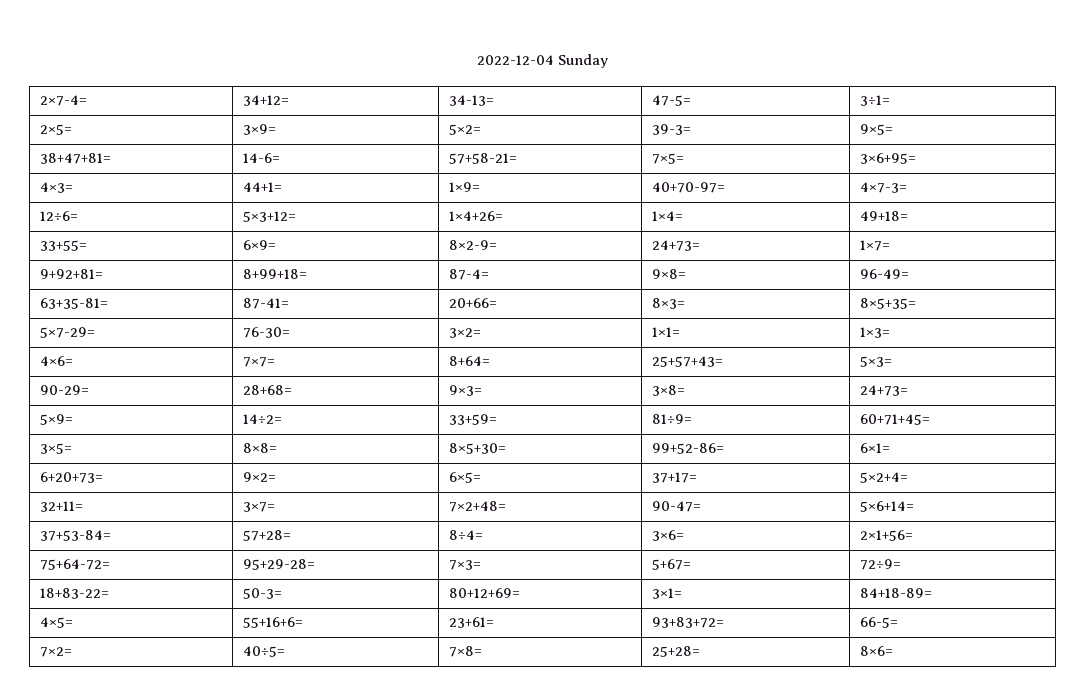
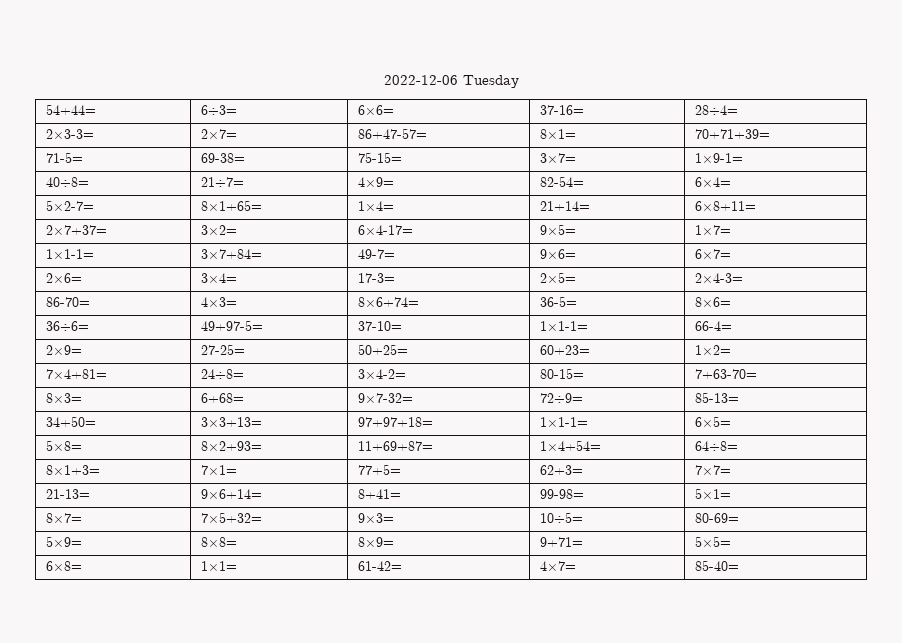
- 2022-12-04 Sunday
- 2×7-4= | 34+12= | 34-13= | 47-5= | 3÷1=
- 2×5= | 3×9= | 5×2= | 39-3= | 9×5=
- 38+47+81= | 14-6= | 57+58-21= | 7×5= | 3×6+95=
- 4×3= | 44+1= | 1×9= | 40+70-97= | 4×7-3=
- 12÷6= | 5×3+12= | 1×4+26= | 1×4= | 49+18=
- 33+55= | 6×9= | 8×2-9= | 24+73= | 1×7=
- 9+92+81= | 8+99+18= | 87-4= | 9×8= | 96-49=
- 63+35-81= | 87-41= | 20+66= | 8×3= | 8×5+35=
- 5×7-29= | 76-30= | 3×2= | 1×1= | 1×3=
- 4×6= | 7×7= | 8+64= | 25+57+43= | 5×3=
- 90-29= | 28+68= | 9×3= | 3×8= | 24+73=
- 5×9= | 14÷2= | 33+59= | 81÷9= | 60+71+45=
- 3×5= | 8×8= | 8×5+30= | 99+52-86= | 6×1=
- 6+20+73= | 9×2= | 6×5= | 37+17= | 5×2+4=
- 32+11= | 3×7= | 7×2+48= | 90-47= | 5×6+14=
- 37+53-84= | 57+28= | 8÷4= | 3×6= | 2×1+56=
- 75+64-72= | 95+29-28= | 7×3= | 5+67= | 72÷9=
- 18+83-22= | 50-3= | 80+12+69= | 3×1= | 84+18-89=
- 4×5= | 55+16+6= | 23+61= | 93+83+72= | 66-5=
- 7×2= | 40÷5= | 7×8= | 25+28= | 8×6=
+ 2022-12-06 Tuesday
+ 54+44= | 6÷3= | 6×6= | 37-16= | 28÷4=
+ 2×3-3= | 2×7= | 86+47-57= | 8×1= | 70+71+39=
+ 71-5= | 69-38= | 75-15= | 3×7= | 1×9-1=
+ 40÷8= | 21÷7= | 4×9= | 82-54= | 6×4=
+ 5×2-7= | 8×1+65= | 1×4= | 21+14= | 6×8+11=
+ 2×7+37= | 3×2= | 6×4-17= | 9×5= | 1×7=
+ 1×1-1= | 3×7+84= | 49-7= | 9×6= | 6×7=
+ 2×6= | 3×4= | 17-3= | 2×5= | 2×4-3=
+ 86-70= | 4×3= | 8×6+74= | 36-5= | 8×6=
+ 36÷6= | 49+97-5= | 37-10= | 1×1-1= | 66-4=
+ 2×9= | 27-25= | 50+25= | 60+23= | 1×2=
+ 7×4+81= | 24÷8= | 3×4-2= | 80-15= | 7+63-70=
+ 8×3= | 6+68= | 9×7-32= | 72÷9= | 85-13=
+ 34+50= | 3×3+13= | 97+97+18= | 1×1-1= | 6×5=
+ 5×8= | 8×2+93= | 11+69+87= | 1×4+54= | 64÷8=
+ 8×1+3= | 7×1= | 77+5= | 62+3= | 7×7=
+ 21-13= | 9×6+14= | 8+41= | 99-98= | 5×1=
+ 8×7= | 7×5+32= | 9×3= | 10÷5= | 80-69=
+ 5×9= | 8×8= | 8×9= | 9+71= | 5×5=
+ 6×8= | 1×1= | 61-42= | 4×7= | 85-40=

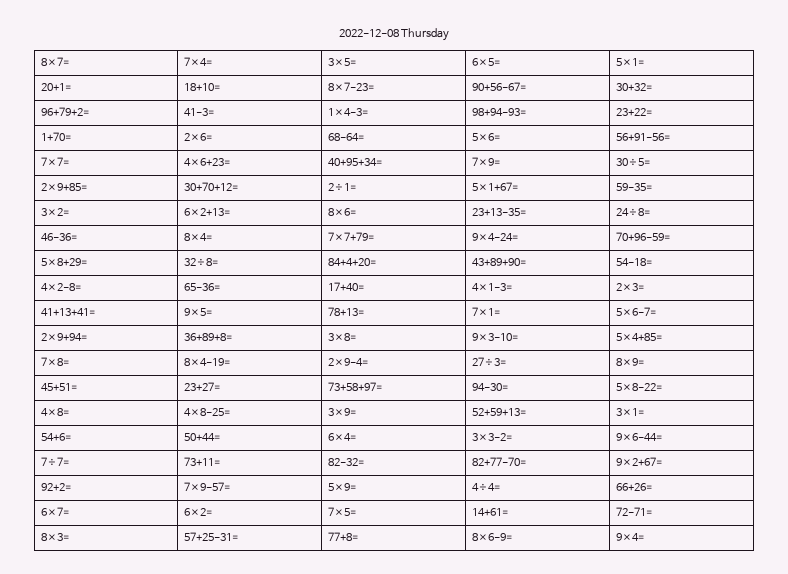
- 2022-12-06 Tuesday
- 54+44= | 6÷3= | 6×6= | 37-16= | 28÷4=
- 2×3-3= | 2×7= | 86+47-57= | 8×1= | 70+71+39=
- 71-5= | 69-38= | 75-15= | 3×7= | 1×9-1=
- 40÷8= | 21÷7= | 4×9= | 82-54= | 6×4=
- 5×2-7= | 8×1+65= | 1×4= | 21+14= | 6×8+11=
- 2×7+37= | 3×2= | 6×4-17= | 9×5= | 1×7=
- 1×1-1= | 3×7+84= | 49-7= | 9×6= | 6×7=
- 2×6= | 3×4= | 17-3= | 2×5= | 2×4-3=
- 86-70= | 4×3= | 8×6+74= | 36-5= | 8×6=
- 36÷6= | 49+97-5= | 37-10= | 1×1-1= | 66-4=
- 2×9= | 27-25= | 50+25= | 60+23= | 1×2=
- 7×4+81= | 24÷8= | 3×4-2= | 80-15= | 7+63-70=
- 8×3= | 6+68= | 9×7-32= | 72÷9= | 85-13=
- 34+50= | 3×3+13= | 97+97+18= | 1×1-1= | 6×5=
- 5×8= | 8×2+93= | 11+69+87= | 1×4+54= | 64÷8=
- 8×1+3= | 7×1= | 77+5= | 62+3= | 7×7=
- 21-13= | 9×6+14= | 8+41= | 99-98= | 5×1=
- 8×7= | 7×5+32= | 9×3= | 10÷5= | 80-69=
- 5×9= | 8×8= | 8×9= | 9+71= | 5×5=
- 6×8= | 1×1= | 61-42= | 4×7= | 85-40=
+ 2022-12-08 Thursday
+ 8×7= | 7×4= | 3×5= | 6×5= | 5×1=
+ 20+1= | 18+10= | 8×7-23= | 90+56-67= | 30+32=
+ 96+79+2= | 41-3= | 1×4-3= | 98+94-93= | 23+22=
+ 1+70= | 2×6= | 68-64= | 5×6= | 56+91-56=
+ 7×7= | 4×6+23= | 40+95+34= | 7×9= | 30÷5=
+ 2×9+85= | 30+70+12= | 2÷1= | 5×1+67= | 59-35=
+ 3×2= | 6×2+13= | 8×6= | 23+13-35= | 24÷8=
+ 46-36= | 8×4= | 7×7+79= | 9×4-24= | 70+96-59=
+ 5×8+29= | 32÷8= | 84+4+20= | 43+89+90= | 54-18=
+ 4×2-8= | 65-36= | 17+40= | 4×1-3= | 2×3=
+ 41+13+41= | 9×5= | 78+13= | 7×1= | 5×6-7=
+ 2×9+94= | 36+89+8= | 3×8= | 9×3-10= | 5×4+85=
+ 7×8= | 8×4-19= | 2×9-4= | 27÷3= | 8×9=
+ 45+51= | 23+27= | 73+58+97= | 94-30= | 5×8-22=
+ 4×8= | 4×8-25= | 3×9= | 52+59+13= | 3×1=
+ 54+6= | 50+44= | 6×4= | 3×3-2= | 9×6-44=
+ 7÷7= | 73+11= | 82-32= | 82+77-70= | 9×2+67=
+ 92+2= | 7×9-57= | 5×9= | 4÷4= | 66+26=
+ 6×7= | 6×2= | 7×5= | 14+61= | 72-71=
+ 8×3= | 57+25-31= | 77+8= | 8×6-9= | 9×4=

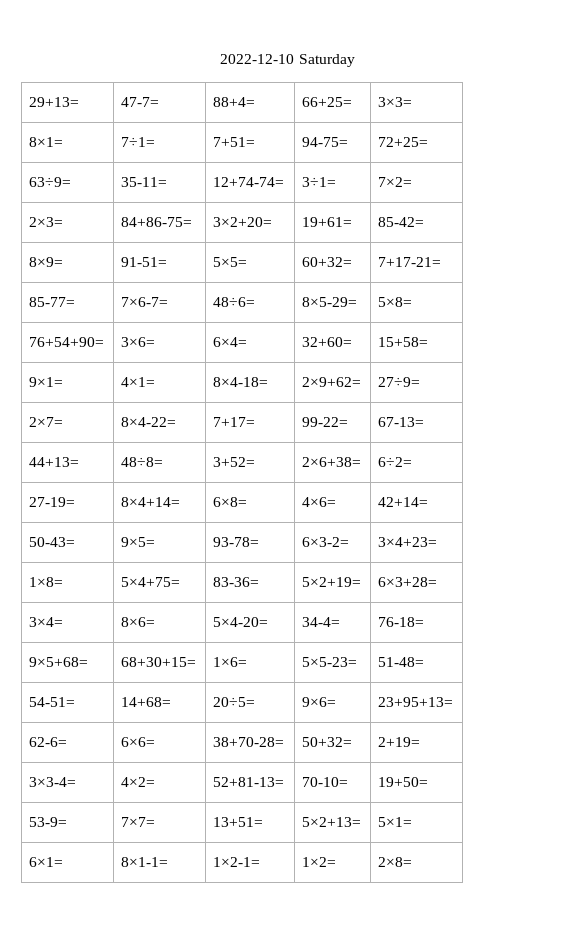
- 2022-12-08 Thursday
- 8×7= | 7×4= | 3×5= | 6×5= | 5×1=
- 20+1= | 18+10= | 8×7-23= | 90+56-67= | 30+32=
- 96+79+2= | 41-3= | 1×4-3= | 98+94-93= | 23+22=
- 1+70= | 2×6= | 68-64= | 5×6= | 56+91-56=
- 7×7= | 4×6+23= | 40+95+34= | 7×9= | 30÷5=
- 2×9+85= | 30+70+12= | 2÷1= | 5×1+67= | 59-35=
- 3×2= | 6×2+13= | 8×6= | 23+13-35= | 24÷8=
- 46-36= | 8×4= | 7×7+79= | 9×4-24= | 70+96-59=
- 5×8+29= | 32÷8= | 84+4+20= | 43+89+90= | 54-18=
- 4×2-8= | 65-36= | 17+40= | 4×1-3= | 2×3=
- 41+13+41= | 9×5= | 78+13= | 7×1= | 5×6-7=
- 2×9+94= | 36+89+8= | 3×8= | 9×3-10= | 5×4+85=
- 7×8= | 8×4-19= | 2×9-4= | 27÷3= | 8×9=
- 45+51= | 23+27= | 73+58+97= | 94-30= | 5×8-22=
- 4×8= | 4×8-25= | 3×9= | 52+59+13= | 3×1=
- 54+6= | 50+44= | 6×4= | 3×3-2= | 9×6-44=
- 7÷7= | 73+11= | 82-32= | 82+77-70= | 9×2+67=
- 92+2= | 7×9-57= | 5×9= | 4÷4= | 66+26=
- 6×7= | 6×2= | 7×5= | 14+61= | 72-71=
- 8×3= | 57+25-31= | 77+8= | 8×6-9= | 9×4=
+ 2022-12-10 Saturday
+ 29+13= | 47-7= | 88+4= | 66+25= | 3×3=
+ 8×1= | 7÷1= | 7+51= | 94-75= | 72+25=
+ 63÷9= | 35-11= | 12+74-74= | 3÷1= | 7×2=
+ 2×3= | 84+86-75= | 3×2+20= | 19+61= | 85-42=
+ 8×9= | 91-51= | 5×5= | 60+32= | 7+17-21=
+ 85-77= | 7×6-7= | 48÷6= | 8×5-29= | 5×8=
+ 76+54+90= | 3×6= | 6×4= | 32+60= | 15+58=
+ 9×1= | 4×1= | 8×4-18= | 2×9+62= | 27÷9=
+ 2×7= | 8×4-22= | 7+17= | 99-22= | 67-13=
+ 44+13= | 48÷8= | 3+52= | 2×6+38= | 6÷2=
+ 27-19= | 8×4+14= | 6×8= | 4×6= | 42+14=
+ 50-43= | 9×5= | 93-78= | 6×3-2= | 3×4+23=
+ 1×8= | 5×4+75= | 83-36= | 5×2+19= | 6×3+28=
+ 3×4= | 8×6= | 5×4-20= | 34-4= | 76-18=
+ 9×5+68= | 68+30+15= | 1×6= | 5×5-23= | 51-48=
+ 54-51= | 14+68= | 20÷5= | 9×6= | 23+95+13=
+ 62-6= | 6×6= | 38+70-28= | 50+32= | 2+19=
+ 3×3-4= | 4×2= | 52+81-13= | 70-10= | 19+50=
+ 53-9= | 7×7= | 13+51= | 5×2+13= | 5×1=
+ 6×1= | 8×1-1= | 1×2-1= | 1×2= | 2×8=

